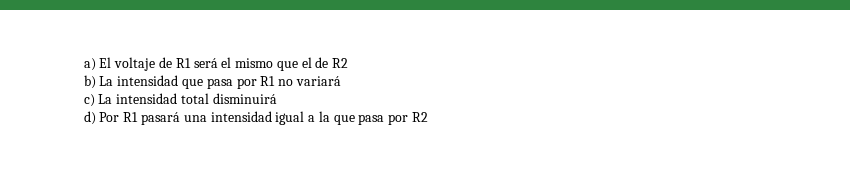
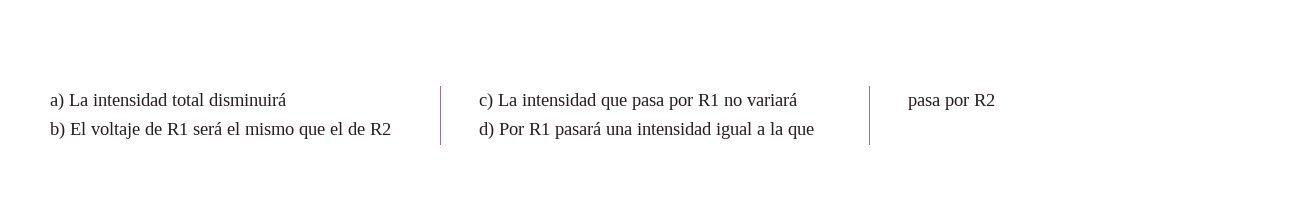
- a) El voltaje de R1 será el mismo que el de R2
+ a) La intensidad total disminuirá
+ b) El voltaje de R1 será el mismo que el de R2
- b) La intensidad que pasa por R1 no variará
+ c) La intensidad que pasa por R1 no variará
- c) La intensidad total disminuirá

